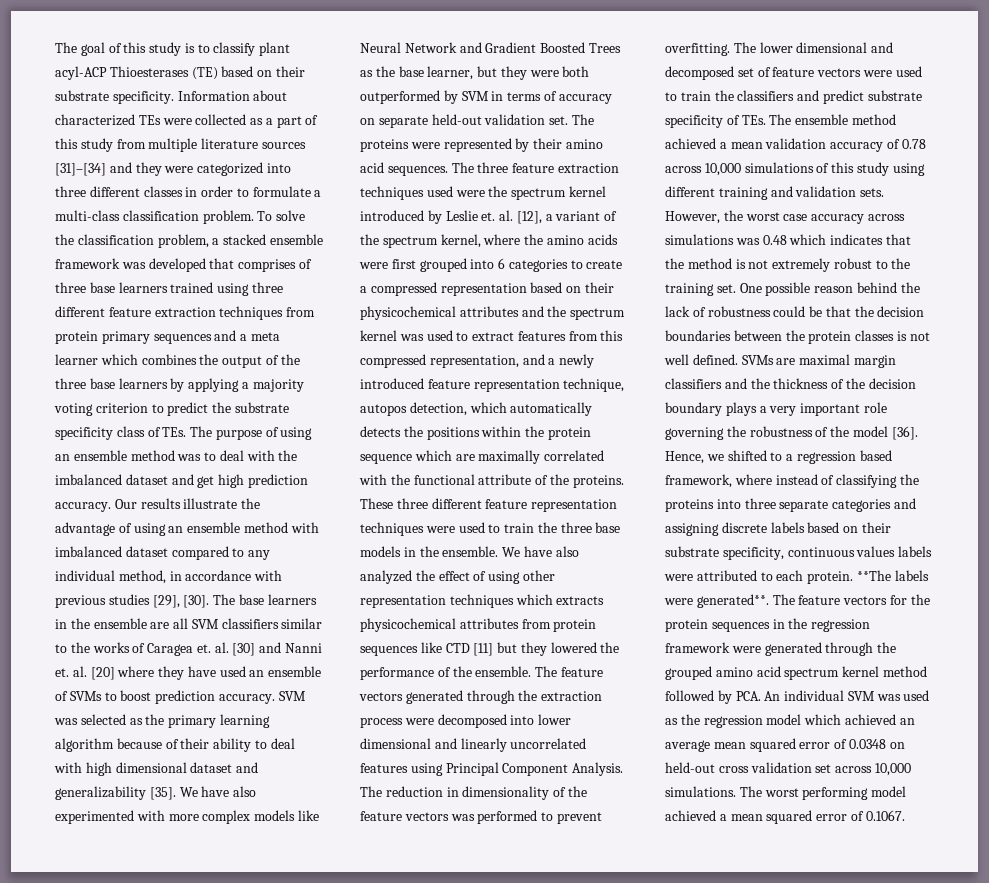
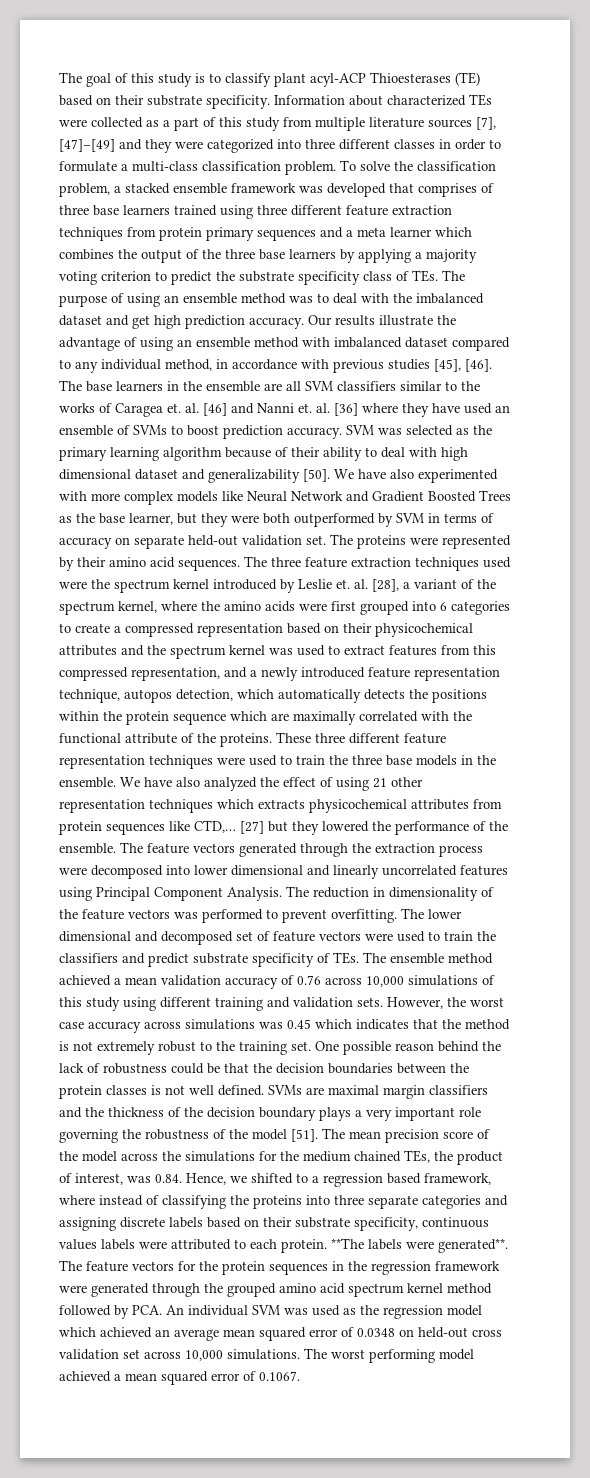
- Information about characterized TEs were collected as a part of this study from multiple literature sources [31]–[34] and they were categorized into three different classes in order to formulate a multi-class classification problem.
+ Information about characterized TEs were collected as a part of this study from multiple literature sources [7], [47]–[49] and they were categorized into three different classes in order to formulate a multi-class classification problem.
- Our results illustrate the advantage of using an ensemble method with imbalanced dataset compared to any individual method, in accordance with previous studies [29], [30].
+ Our results illustrate the advantage of using an ensemble method with imbalanced dataset compared to any individual method, in accordance with previous studies [45], [46].
- The base learners in the ensemble are all SVM classifiers similar to the works of Caragea et. al. [30] and Nanni et. al. [20] where they have used an ensemble of SVMs to boost prediction accuracy.
+ The base learners in the ensemble are all SVM classifiers similar to the works of Caragea et. al. [46] and Nanni et. al. [36] where they have used an ensemble of SVMs to boost prediction accuracy.
- SVM was selected as the primary learning algorithm because of their ability to deal with high dimensional dataset and generalizability [35].
+ SVM was selected as the primary learning algorithm because of their ability to deal with high dimensional dataset and generalizability [50].
- The three feature extraction techniques used were the spectrum kernel introduced by Leslie et. al. [12], a variant of the spectrum kernel, where the amino acids were first grouped into 6 categories to create a compressed representation based on their physicochemical attributes and the spectrum kernel was used to extract features from this compressed representation, and a newly introduced feature representation technique, autopos detection, which automatically detects the positions within the protein sequence which are maximally correlated with the functional attribute of the proteins.
+ The three feature extraction techniques used were the spectrum kernel introduced by Leslie et. al. [28], a variant of the spectrum kernel, where the amino acids were first grouped into 6 categories to create a compressed representation based on their physicochemical attributes and the spectrum kernel was used to extract features from this compressed representation, and a newly introduced feature representation technique, autopos detection, which automatically detects the positions within the protein sequence which are maximally correlated with the functional attribute of the proteins.
- We have also analyzed the effect of using other representation techniques which extracts physicochemical attributes from protein sequences like CTD [11] but they lowered the performance of the ensemble.
+ We have also analyzed the effect of using 21 other representation techniques which extracts physicochemical attributes from protein sequences like CTD,… [27] but they lowered the performance of the ensemble.
- The lower dimensional and decomposed set of feature vectors were used to train the classifiers and predict substrate specificity of TEs. The ensemble method achieved a mean validation accuracy of 0.78 across 10,000 simulations of this study using different training and validation sets.
+ The lower dimensional and decomposed set of feature vectors were used to train the classifiers and predict substrate specificity of TEs. The ensemble method achieved a mean validation accuracy of 0.76 across 10,000 simulations of this study using different training and validation sets.
- However, the worst case accuracy across simulations was 0.48 which indicates that the method is not extremely robust to the training set.
+ However, the worst case accuracy across simulations was 0.45 which indicates that the method is not extremely robust to the training set.
- SVMs are maximal margin classifiers and the thickness of the decision boundary plays a very important role governing the robustness of the model [36]. Hence, we shifted to a regression based framework, where instead of classifying the proteins into three separate categories and assigning discrete labels based on their substrate specificity, continuous values labels were attributed to each protein.
+ SVMs are maximal margin classifiers and the thickness of the decision boundary plays a very important role governing the robustness of the model [51]. The mean precision score of the model across the simulations for the medium chained TEs, the product of interest, was 0.84. Hence, we shifted to a regression based framework, where instead of classifying the proteins into three separate categories and assigning discrete labels based on their substrate specificity, continuous values labels were attributed to each protein.

